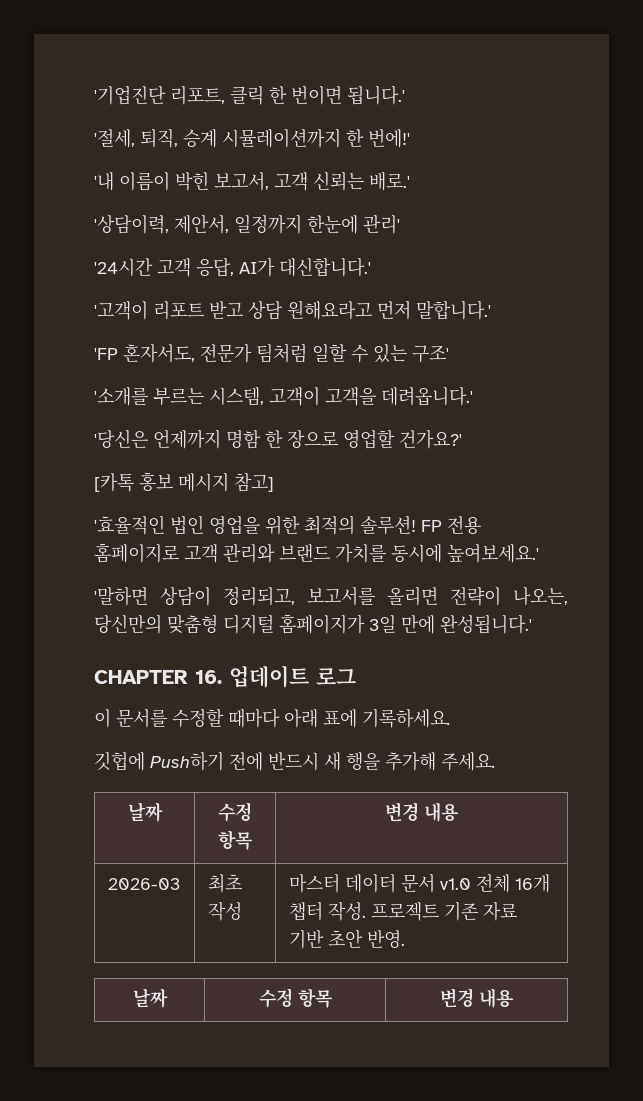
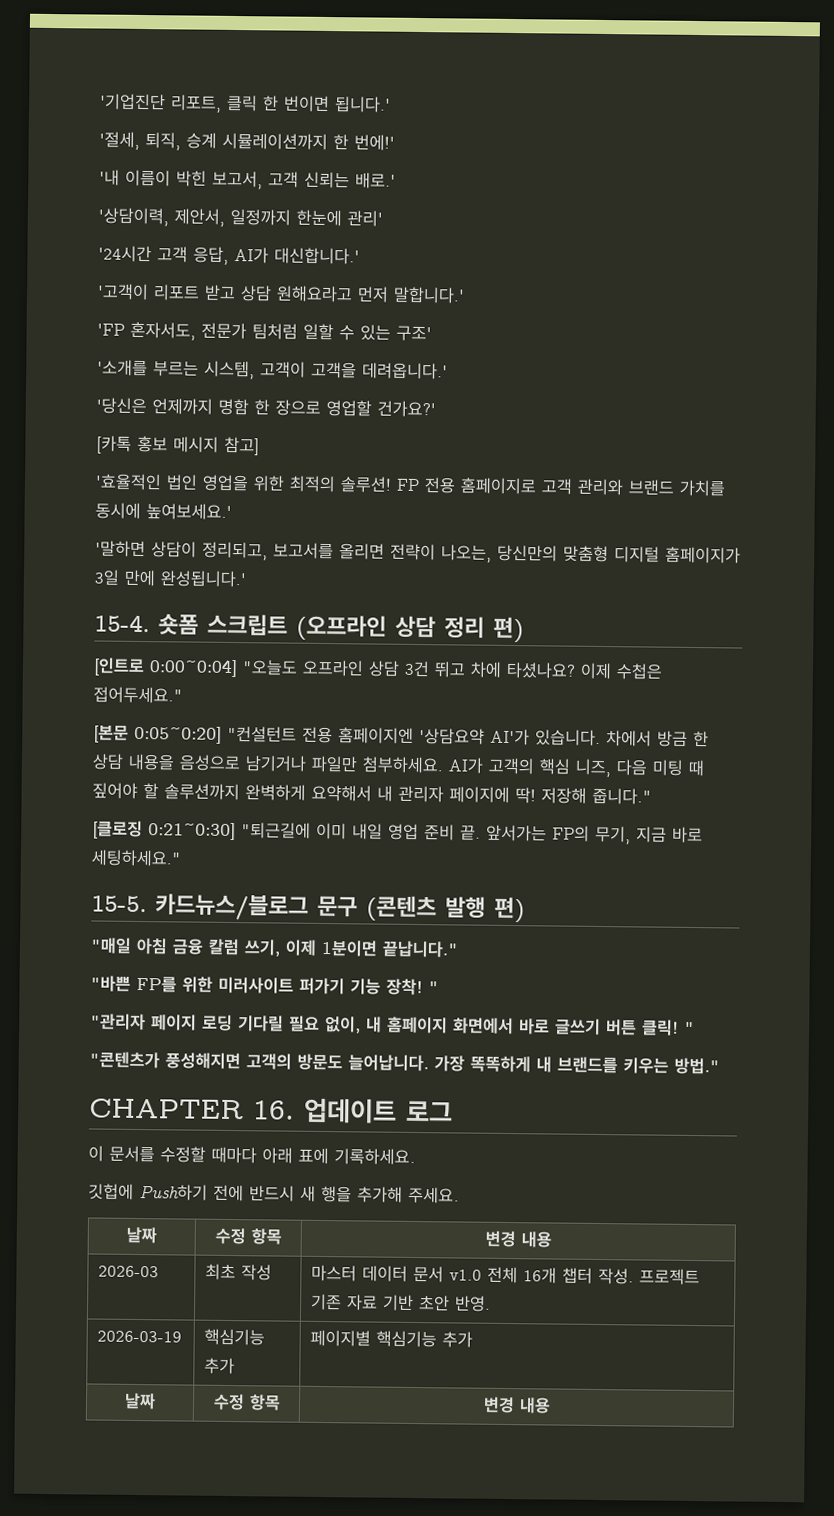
+ 15-4. 숏폼 스크립트 (오프라인 상담 정리 편)
+ [인트로 0:00~0:04] "오늘도 오프라인 상담 3건 뛰고 차에 타셨나요? 이제 수첩은 접어두세요."
+ [본문 0:05~0:20] "컨설턴트 전용 홈페이지엔 '상담요약 AI'가 있습니다. 차에서 방금 한 상담 내용을 음성으로 남기거나 파일만 첨부하세요. AI가 고객의 핵심 니즈, 다음 미팅 때 짚어야 할 솔루션까지 완벽하게 요약해서 내 관리자 페이지에 딱! 저장해 줍니다."
+ [클로징 0:21~0:30] "퇴근길에 이미 내일 영업 준비 끝. 앞서가는 FP의 무기, 지금 바로 세팅하세요."
+ 15-5. 카드뉴스/블로그 문구 (콘텐츠 발행 편)
+ "매일 아침 금융 칼럼 쓰기, 이제 1분이면 끝납니다."
+ "바쁜 FP를 위한 미러사이트 퍼가기 기능 장착! "
+ "관리자 페이지 로딩 기다릴 필요 없이, 내 홈페이지 화면에서 바로 글쓰기 버튼 클릭! "
+ "콘텐츠가 풍성해지면 고객의 방문도 늘어납니다. 가장 똑똑하게 내 브랜드를 키우는 방법."
+ 2026-03-19 | 핵심기능 추가 | 페이지별 핵심기능 추가

